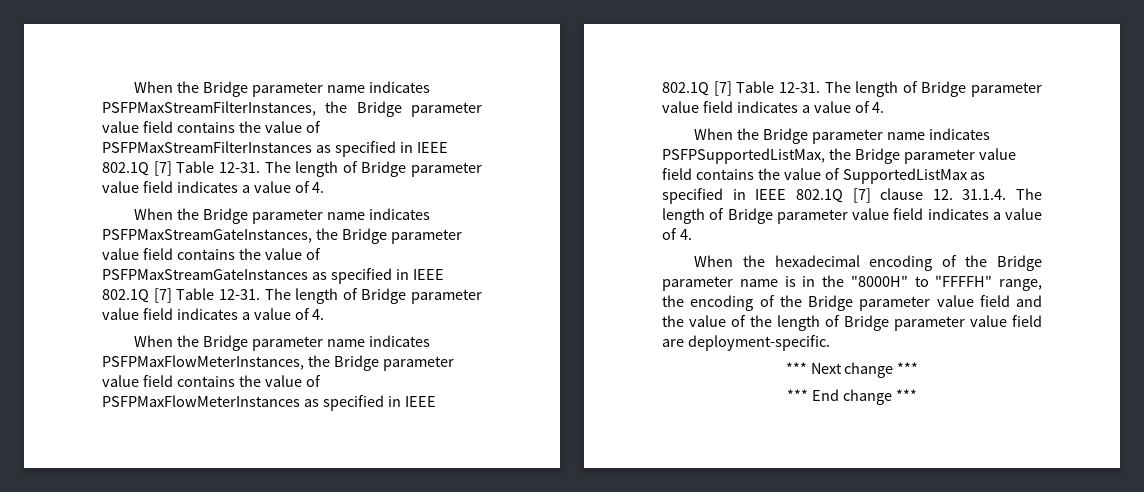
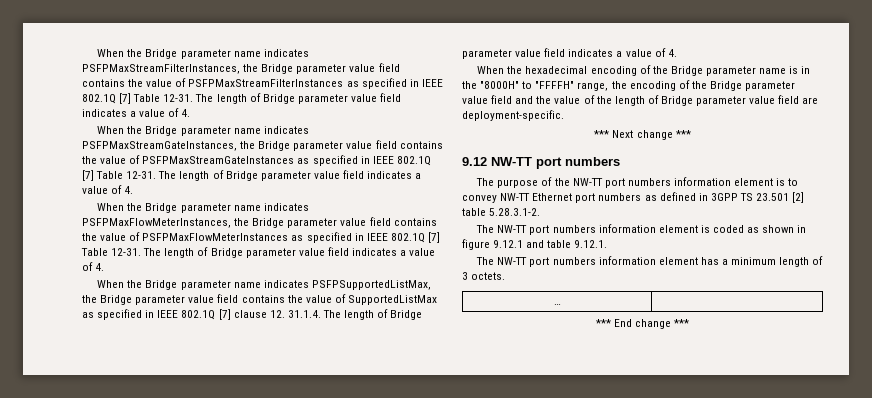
+ 9.12 NW-TT port numbers
+ The purpose of the NW-TT port numbers information element is to convey NW-TT Ethernet port numbers as defined in 3GPP TS 23.501 [2] table 5.28.3.1-2.
+ The NW-TT port numbers information element is coded as shown in figure 9.12.1 and table 9.12.1.
+ The NW-TT port numbers information element has a minimum length of 3 octets.
+ … |

